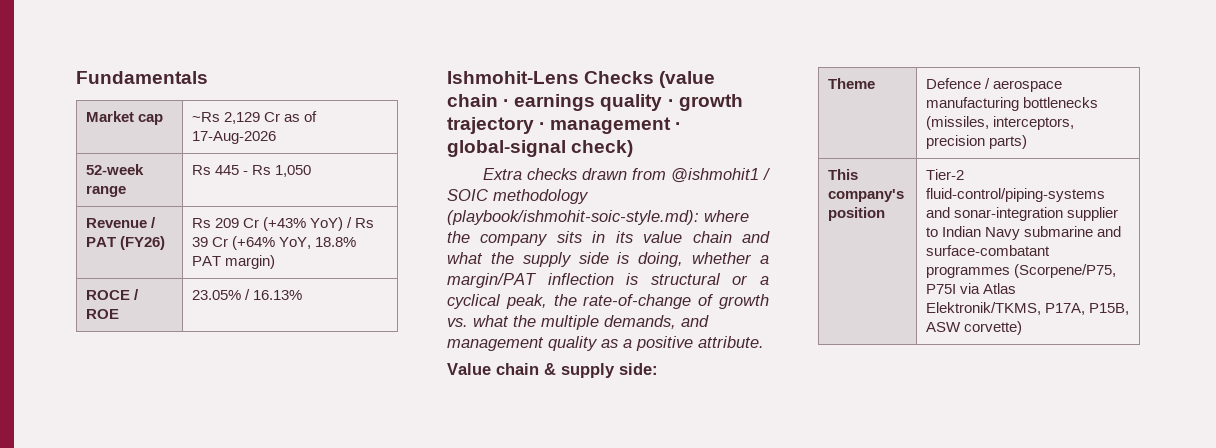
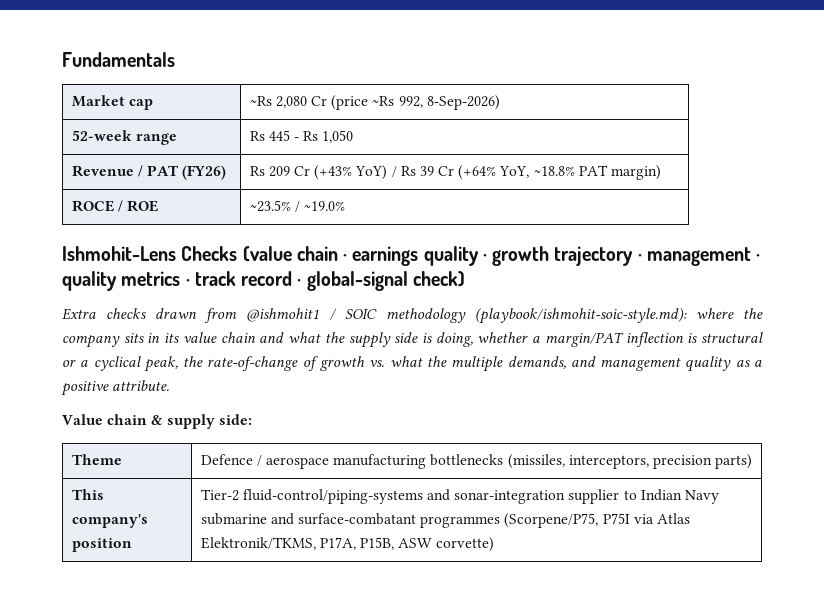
- Market cap | ~Rs 2,129 Cr as of 17-Aug-2026
+ Market cap | ~Rs 2,080 Cr (price ~Rs 992, 8-Sep-2026)
- Revenue / PAT (FY26) | Rs 209 Cr (+43% YoY) / Rs 39 Cr (+64% YoY, 18.8% PAT margin)
+ Revenue / PAT (FY26) | Rs 209 Cr (+43% YoY) / Rs 39 Cr (+64% YoY, ~18.8% PAT margin)
- ROCE / ROE | 23.05% / 16.13%
+ ROCE / ROE | ~23.5% / ~19.0%
- Ishmohit-Lens Checks (value chain · earnings quality · growth trajectory · management · global-signal check)
+ Ishmohit-Lens Checks (value chain · earnings quality · growth trajectory · management · quality metrics · track record · global-signal check)

